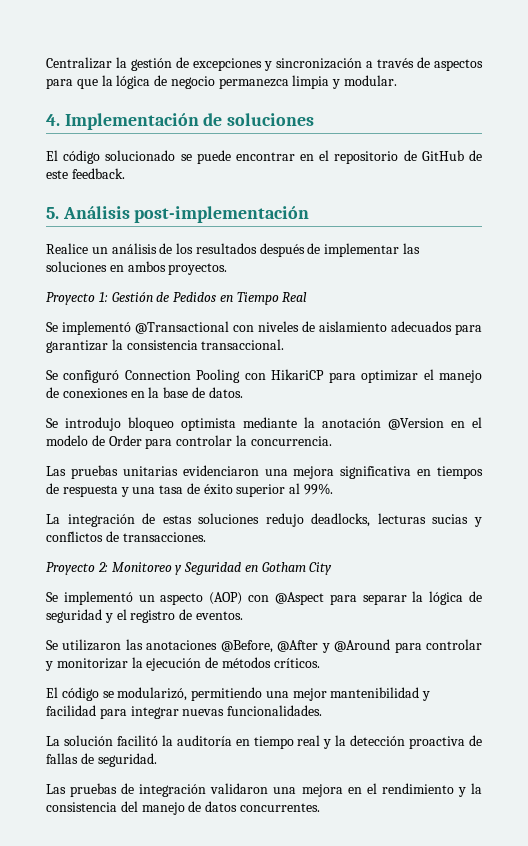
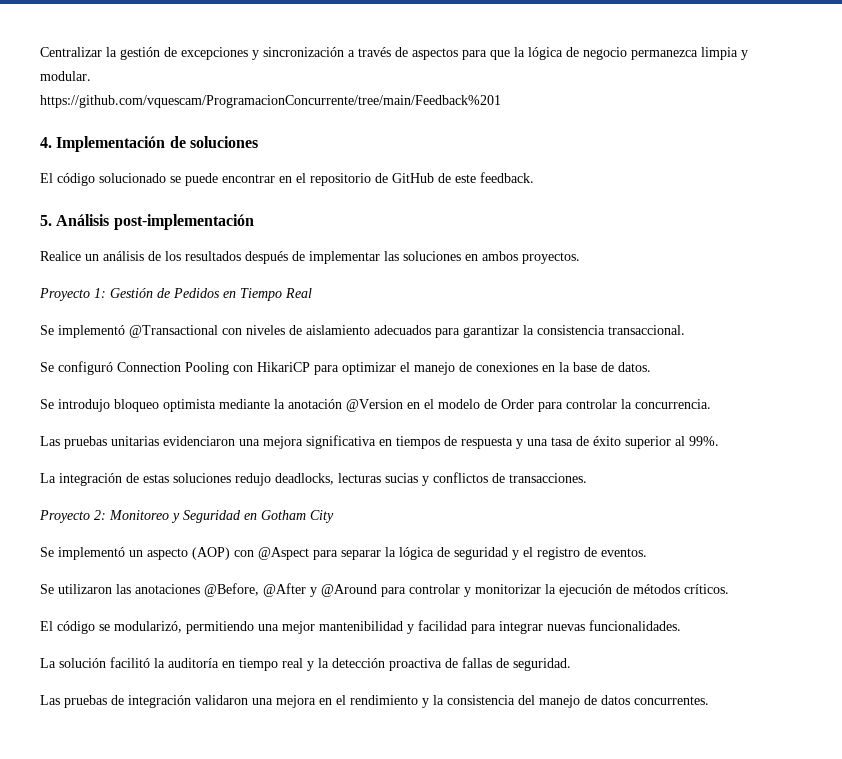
+ https://github.com/vquescam/ProgramacionConcurrente/tree/main/Feedback%201

